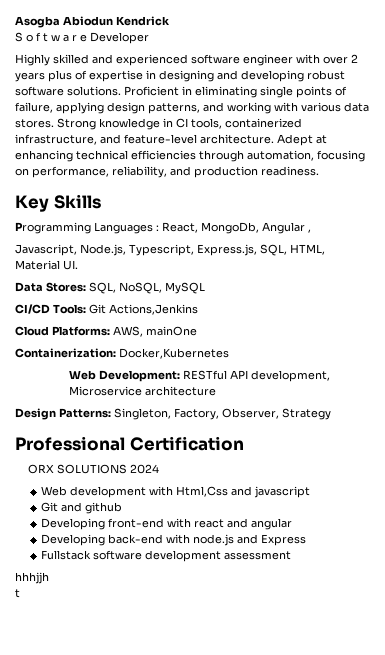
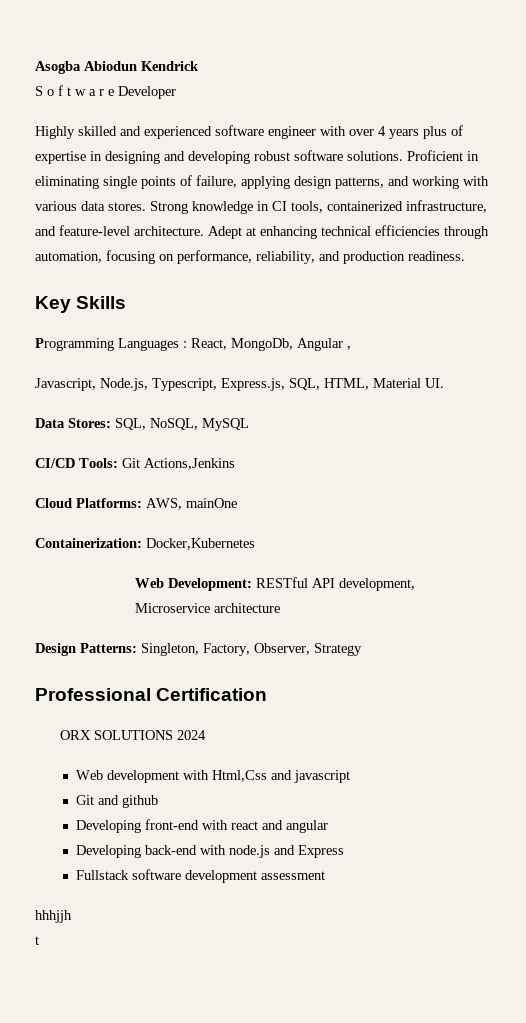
- Highly skilled and experienced software engineer with over 2 years plus of expertise in designing and developing robust software solutions.
+ Highly skilled and experienced software engineer with over 4 years plus of expertise in designing and developing robust software solutions.

